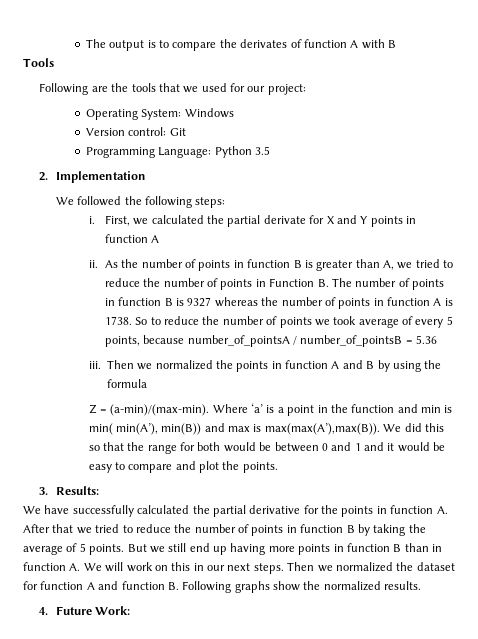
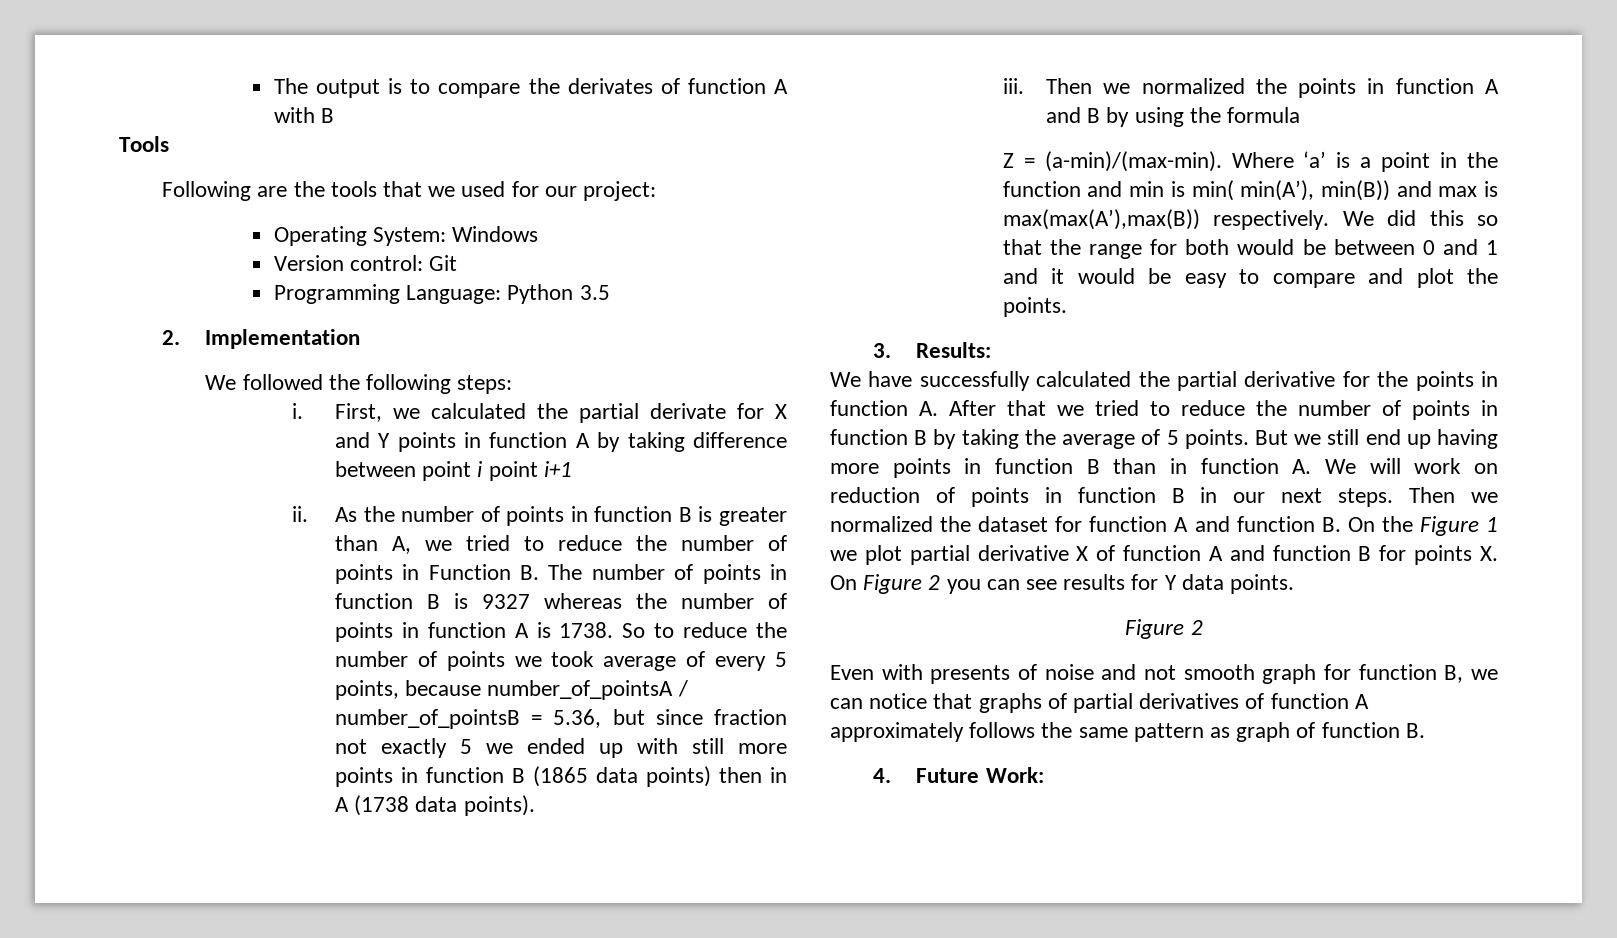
- First, we calculated the partial derivate for X and Y points in function A
+ First, we calculated the partial derivate for X and Y points in function A by taking difference between point i point i+1
- So to reduce the number of points we took average of every 5 points, because number_of_pointsA / number_of_pointsB = 5.36
+ So to reduce the number of points we took average of every 5 points, because number_of_pointsA / number_of_pointsB = 5.36, but since fraction not exactly 5 we ended up with still more points in function B (1865 data points) then in A (1738 data points).
- Where ‘a’ is a point in the function and min is min( min(A’), min(B)) and max is max(max(A’),max(B)).
+ Where ‘a’ is a point in the function and min is min( min(A’), min(B)) and max is max(max(A’),max(B)) respectively.
- But we still end up having more points in function B than in function A. We will work on this in our next steps.
+ But we still end up having more points in function B than in function A. We will work on reduction of points in function B in our next steps.
- Then we normalized the dataset for function A and function B. Following graphs show the normalized results.
+ Then we normalized the dataset for function A and function B. On the Figure 1 we plot partial derivative X of function A and function B for points X. On Figure 2 you can see results for Y data points.
+ Figure 2
+ Even with presents of noise and not smooth graph for function B, we can notice that graphs of partial derivatives of function A approximately follows the same pattern as graph of function B.

